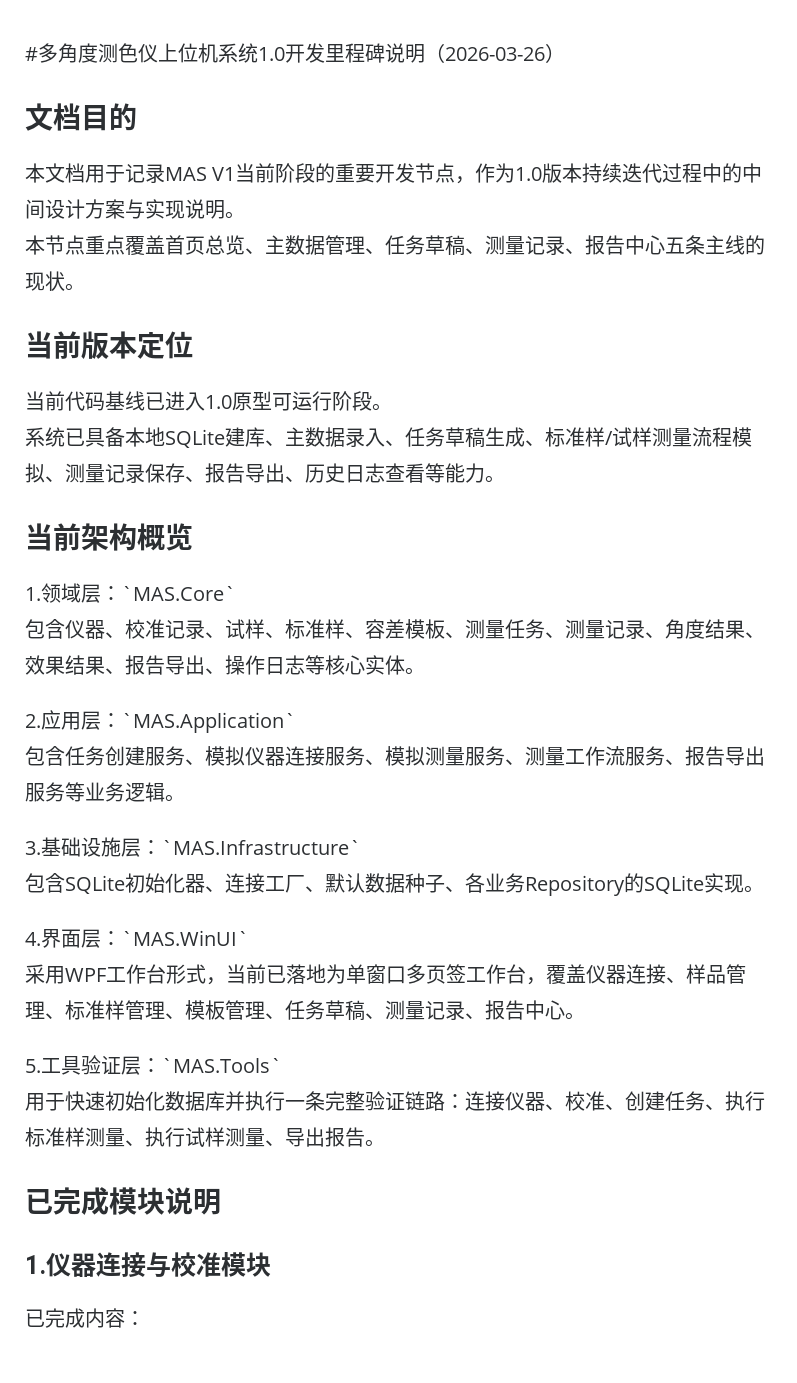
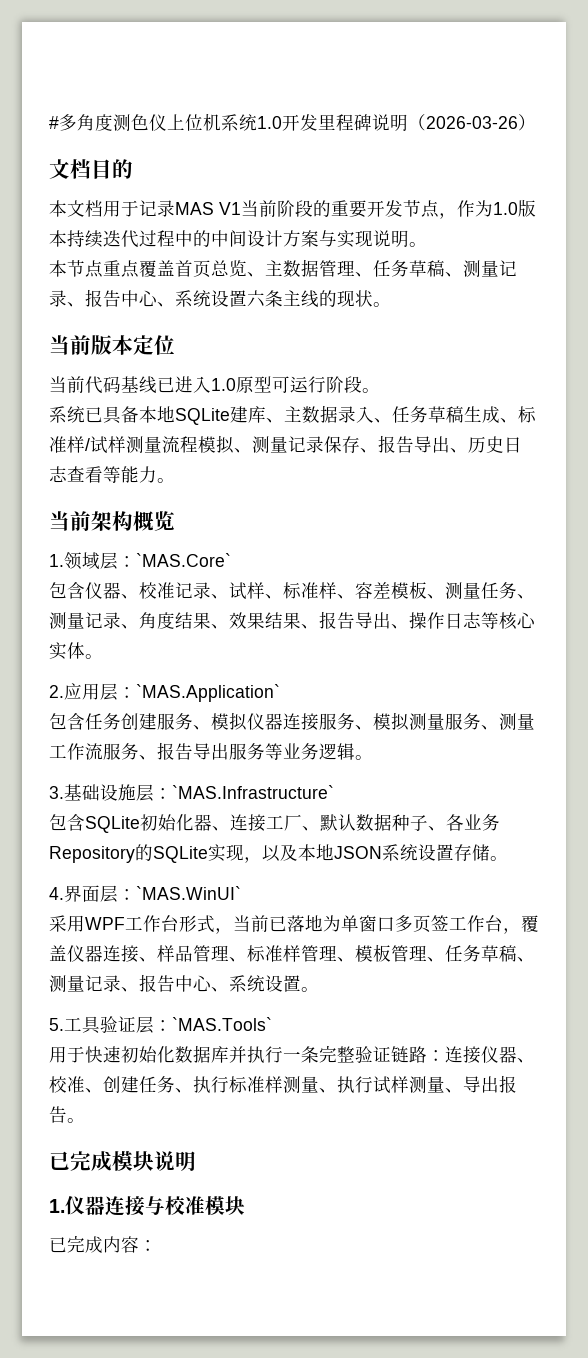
- 本节点重点覆盖首页总览、主数据管理、任务草稿、测量记录、报告中心五条主线的现状。
+ 本节点重点覆盖首页总览、主数据管理、任务草稿、测量记录、报告中心、系统设置六条主线的现状。
- 包含SQLite初始化器、连接工厂、默认数据种子、各业务Repository的SQLite实现。
+ 包含SQLite初始化器、连接工厂、默认数据种子、各业务Repository的SQLite实现，以及本地JSON系统设置存储。
- 采用WPF工作台形式，当前已落地为单窗口多页签工作台，覆盖仪器连接、样品管理、标准样管理、模板管理、任务草稿、测量记录、报告中心。
+ 采用WPF工作台形式，当前已落地为单窗口多页签工作台，覆盖仪器连接、样品管理、标准样管理、模板管理、任务草稿、测量记录、报告中心、系统设置。

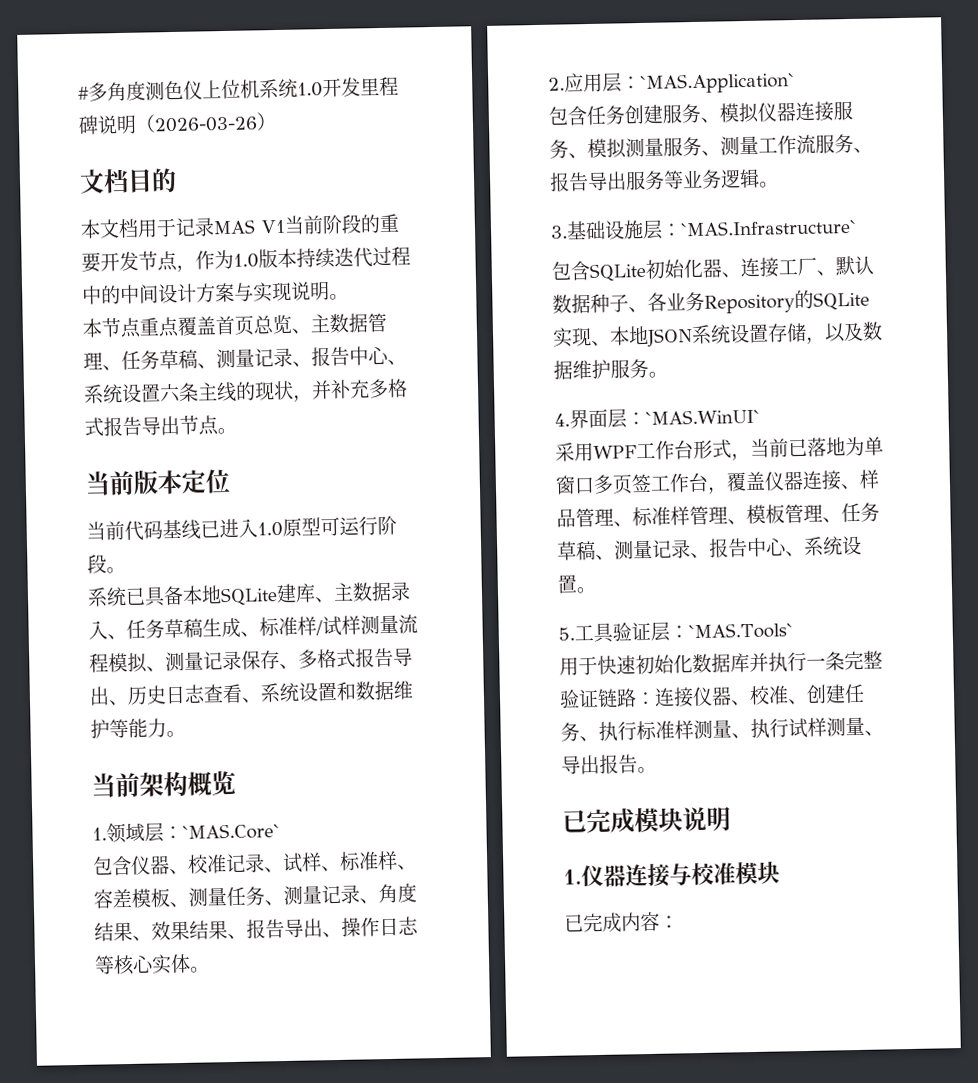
- 本节点重点覆盖首页总览、主数据管理、任务草稿、测量记录、报告中心、系统设置六条主线的现状。
+ 本节点重点覆盖首页总览、主数据管理、任务草稿、测量记录、报告中心、系统设置六条主线的现状，并补充多格式报告导出节点。
- 系统已具备本地SQLite建库、主数据录入、任务草稿生成、标准样/试样测量流程模拟、测量记录保存、报告导出、历史日志查看等能力。
+ 系统已具备本地SQLite建库、主数据录入、任务草稿生成、标准样/试样测量流程模拟、测量记录保存、多格式报告导出、历史日志查看、系统设置和数据维护等能力。
- 包含SQLite初始化器、连接工厂、默认数据种子、各业务Repository的SQLite实现，以及本地JSON系统设置存储。
+ 包含SQLite初始化器、连接工厂、默认数据种子、各业务Repository的SQLite实现、本地JSON系统设置存储，以及数据维护服务。

